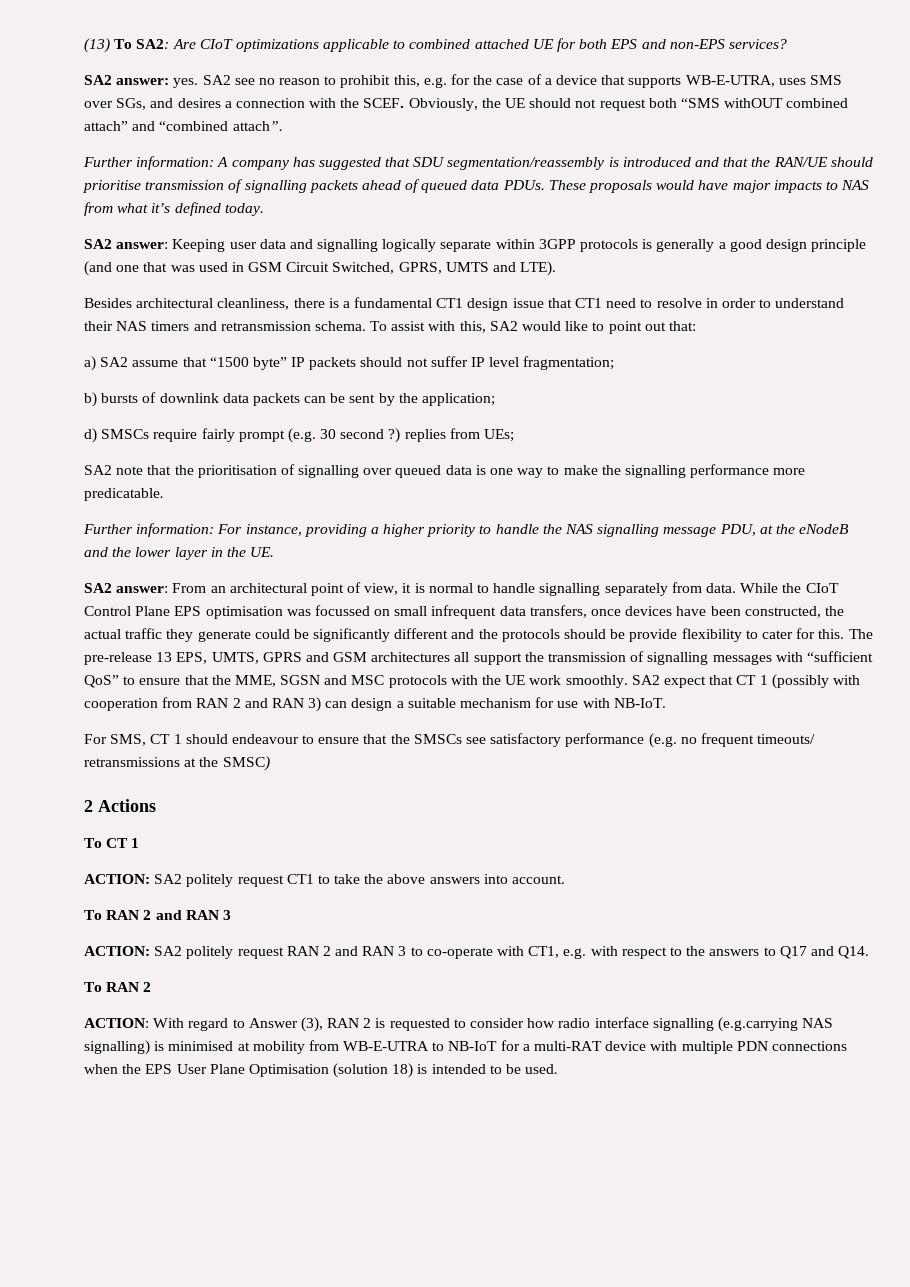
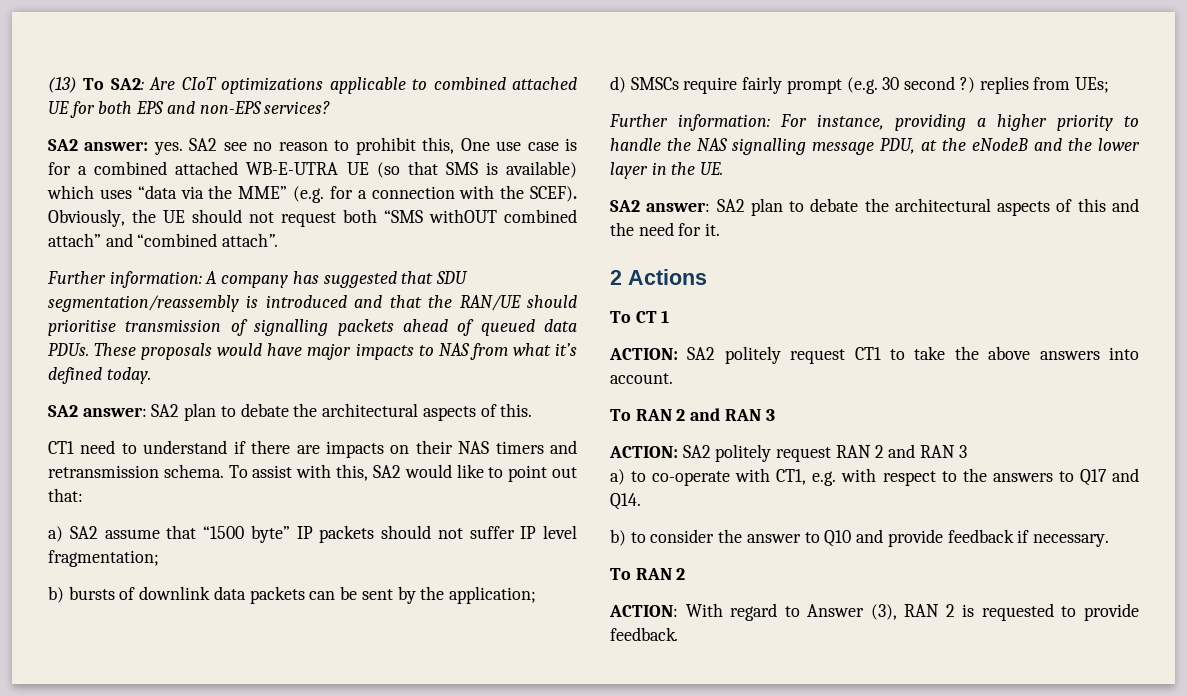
- SA2 see no reason to prohibit this, e.g. for the case of a device that supports WB-E-UTRA, uses SMS over SGs, and desires a connection with the SCEF.
+ SA2 see no reason to prohibit this, One use case is for a combined attached WB-E-UTRA UE (so that SMS is available) which uses “data via the MME” (e.g. for a connection with the SCEF).
- SA2 answer: Keeping user data and signalling logically separate within 3GPP protocols is generally a good design principle (and one that was used in GSM Circuit Switched, GPRS, UMTS and LTE).
- Besides architectural cleanliness, there is a fundamental CT1 design issue that CT1 need to resolve in order to understand their NAS timers and retransmission schema.
+ SA2 answer: SA2 plan to debate the architectural aspects of this.
+ CT1 need to understand if there are impacts on their NAS timers and retransmission schema.
- SA2 note that the prioritisation of signalling over queued data is one way to make the signalling performance more predicatable.
- SA2 answer: From an architectural point of view, it is normal to handle signalling separately from data. While the CIoT Control Plane EPS optimisation was focussed on small infrequent data transfers, once devices have been constructed, the actual traffic they generate could be significantly different and the protocols should be provide flexibility to cater for this. The pre-release 13 EPS, UMTS, GPRS and GSM architectures all support the transmission of signalling messages with “sufficient QoS” to ensure that the MME, SGSN and MSC protocols with the UE work smoothly. SA2 expect that CT 1 (possibly with cooperation from RAN 2 and RAN 3) can design a suitable mechanism for use with NB-IoT.
- For SMS, CT 1 should endeavour to ensure that the SMSCs see satisfactory performance (e.g. no frequent timeouts/ retransmissions at the SMSC)
+ SA2 answer: SA2 plan to debate the architectural aspects of this and the need for it.
- ACTION: SA2 politely request RAN 2 and RAN 3 to co-operate with CT1, e.g. with respect to the answers to Q17 and Q14.
+ ACTION: SA2 politely request RAN 2 and RAN 3
+ a) to co-operate with CT1, e.g. with respect to the answers to Q17 and Q14.
+ b) to consider the answer to Q10 and provide feedback if necessary.
- ACTION: With regard to Answer (3), RAN 2 is requested to consider how radio interface signalling (e.g.carrying NAS signalling) is minimised at mobility from WB-E-UTRA to NB-IoT for a multi-RAT device with multiple PDN connections when the EPS User Plane Optimisation (solution 18) is intended to be used.
+ ACTION: With regard to Answer (3), RAN 2 is requested to provide feedback.

